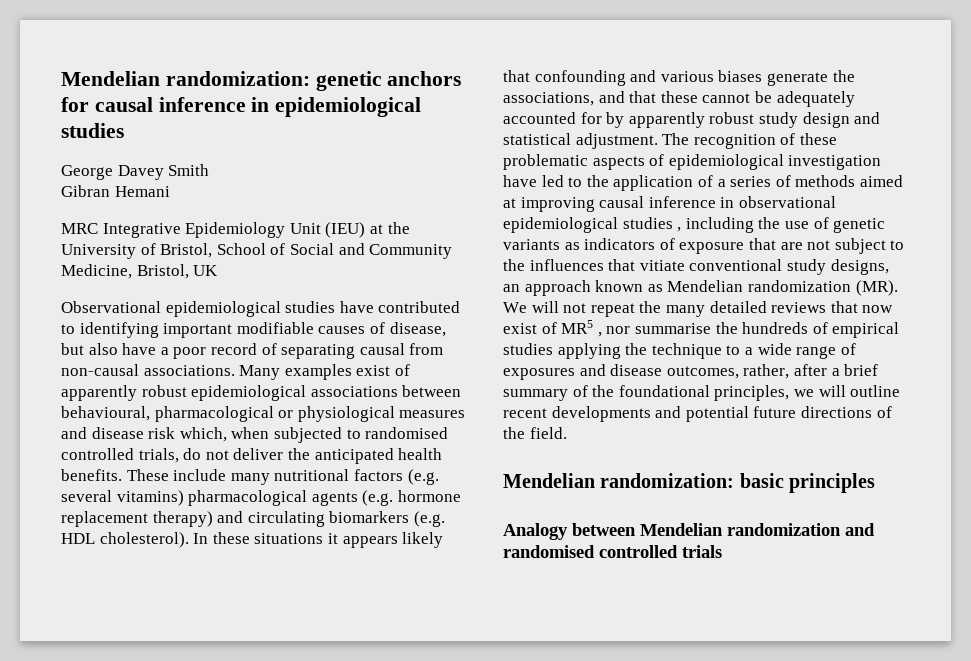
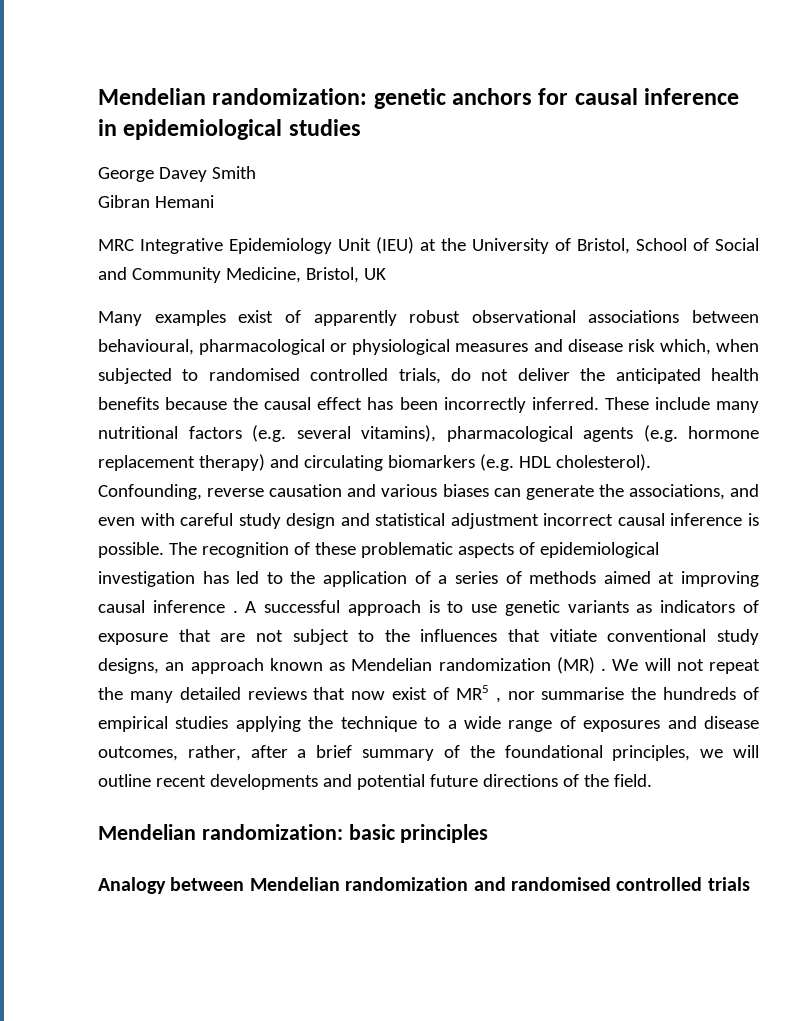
- Observational epidemiological studies have contributed to identifying important modifiable causes of disease, but also have a poor record of separating causal from non-causal associations. Many examples exist of apparently robust epidemiological associations between behavioural, pharmacological or physiological measures and disease risk which, when subjected to randomised controlled trials, do not deliver the anticipated health benefits.
+ Many examples exist of apparently robust observational associations between behavioural, pharmacological or physiological measures and disease risk which, when subjected to randomised controlled trials, do not deliver the anticipated health benefits because the causal effect has been incorrectly inferred.
- These include many nutritional factors (e.g. several vitamins) pharmacological agents (e.g. hormone replacement therapy) and circulating biomarkers (e.g. HDL cholesterol).
+ These include many nutritional factors (e.g. several vitamins), pharmacological agents (e.g. hormone replacement therapy) and circulating biomarkers (e.g. HDL cholesterol).
- In these situations it appears likely that confounding and various biases generate the associations, and that these cannot be adequately accounted for by apparently robust study design and statistical adjustment.
+ Confounding, reverse causation and various biases can generate the associations, and even with careful study design and statistical adjustment incorrect causal inference is possible.
- The recognition of these problematic aspects of epidemiological investigation have led to the application of a series of methods aimed at improving causal inference in observational epidemiological studies , including the use of genetic variants as indicators of exposure that are not subject to the influences that vitiate conventional study designs, an approach known as Mendelian randomization (MR). We will not repeat the many detailed reviews that now exist of MR5 , nor summarise the hundreds of empirical studies applying the technique to a wide range of exposures and disease outcomes, rather, after a brief summary of the foundational principles, we will outline recent developments and potential future directions of the field.
+ The recognition of these problematic aspects of epidemiological investigation has led to the application of a series of methods aimed at improving causal inference . A successful approach is to use genetic variants as indicators of exposure that are not subject to the influences that vitiate conventional study designs, an approach known as Mendelian randomization (MR) . We will not repeat the many detailed reviews that now exist of MR5 , nor summarise the hundreds of empirical studies applying the technique to a wide range of exposures and disease outcomes, rather, after a brief summary of the foundational principles, we will outline recent developments and potential future directions of the field.

